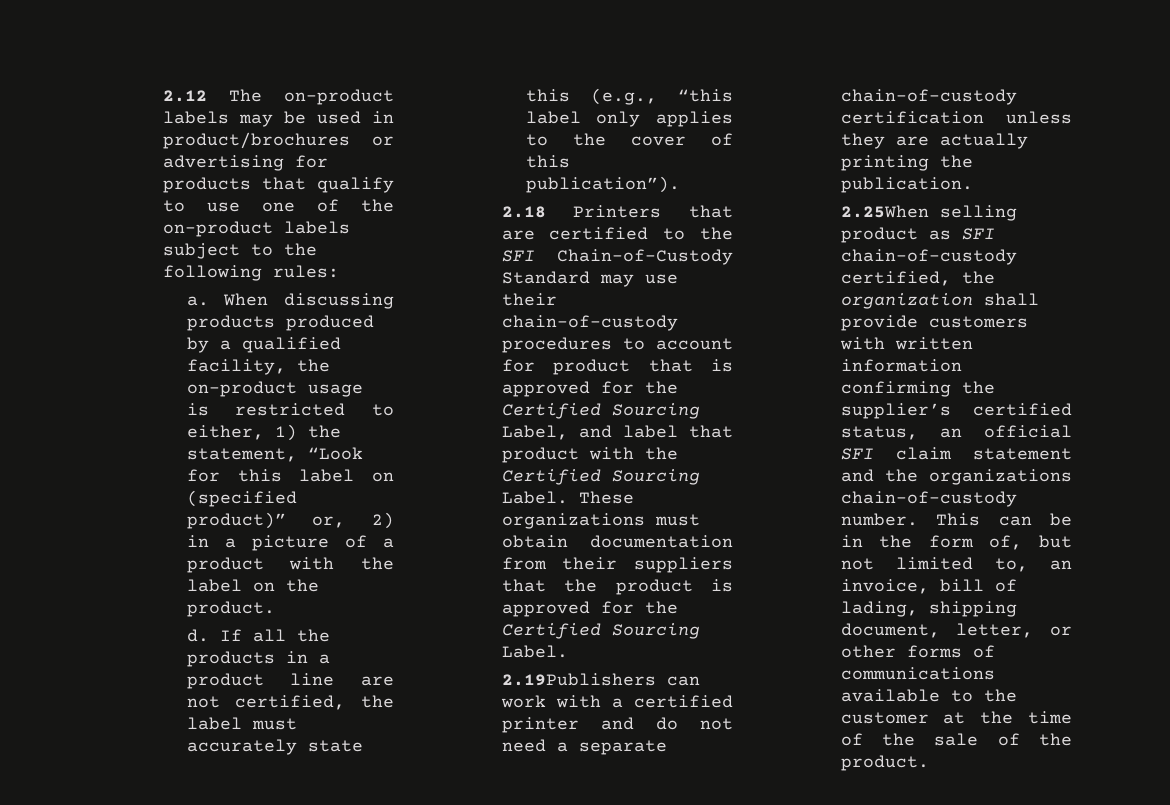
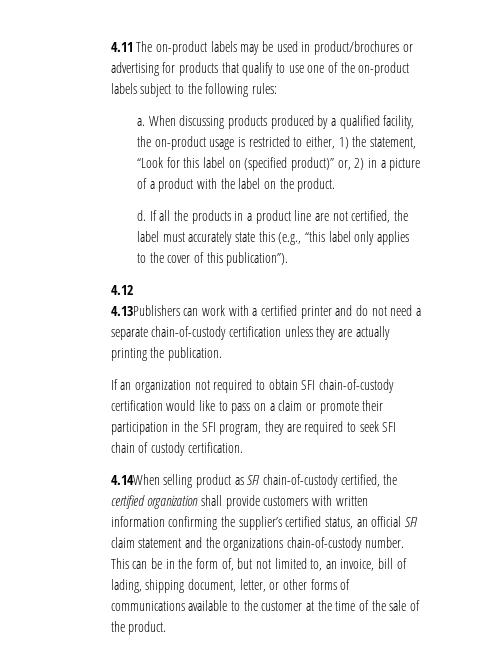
- 2.12 The on-product labels may be used in product/brochures or advertising for products that qualify to use one of the on-product labels subject to the following rules:
+ 4.11 The on-product labels may be used in product/brochures or advertising for products that qualify to use one of the on-product labels subject to the following rules:
- 2.18 Printers that are certified to the SFI Chain-of-Custody Standard may use their chain-of-custody procedures to account for product that is approved for the Certified Sourcing Label, and label that product with the Certified Sourcing Label. These organizations must obtain documentation from their suppliers that the product is approved for the Certified Sourcing Label.
- 2.19Publishers can work with a certified printer and do not need a separate chain-of-custody certification unless they are actually printing the publication.
+ 4.12
+ 4.13Publishers can work with a certified printer and do not need a separate chain-of-custody certification unless they are actually printing the publication.
- 2.25When selling product as SFI chain-of-custody certified, the organization shall provide customers with written information confirming the supplier’s certified status, an official SFI claim statement and the organizations chain-of-custody number.
+ If an organization not required to obtain SFI chain-of-custody certification would like to pass on a claim or promote their participation in the SFI program, they are required to seek SFI chain of custody certification.
+ 4.14When selling product as SFI chain-of-custody certified, the certified organization shall provide customers with written information confirming the supplier’s certified status, an official SFI claim statement and the organizations chain-of-custody number.

